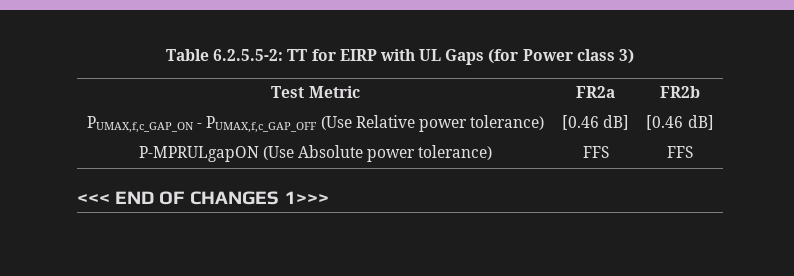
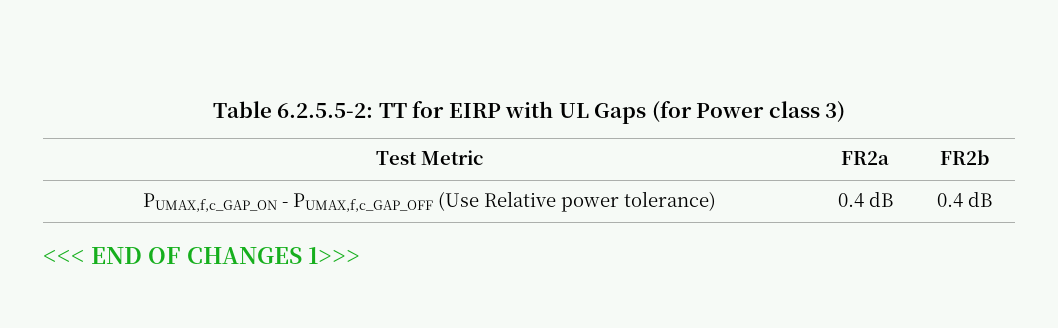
- PUMAX,f,c_GAP_ON - PUMAX,f,c_GAP_OFF (Use Relative power tolerance) | [0.46 dB] | [0.46 dB]
- P-MPRULgapON (Use Absolute power tolerance) | FFS | FFS
+ PUMAX,f,c_GAP_ON - PUMAX,f,c_GAP_OFF (Use Relative power tolerance) | 0.4 dB | 0.4 dB

